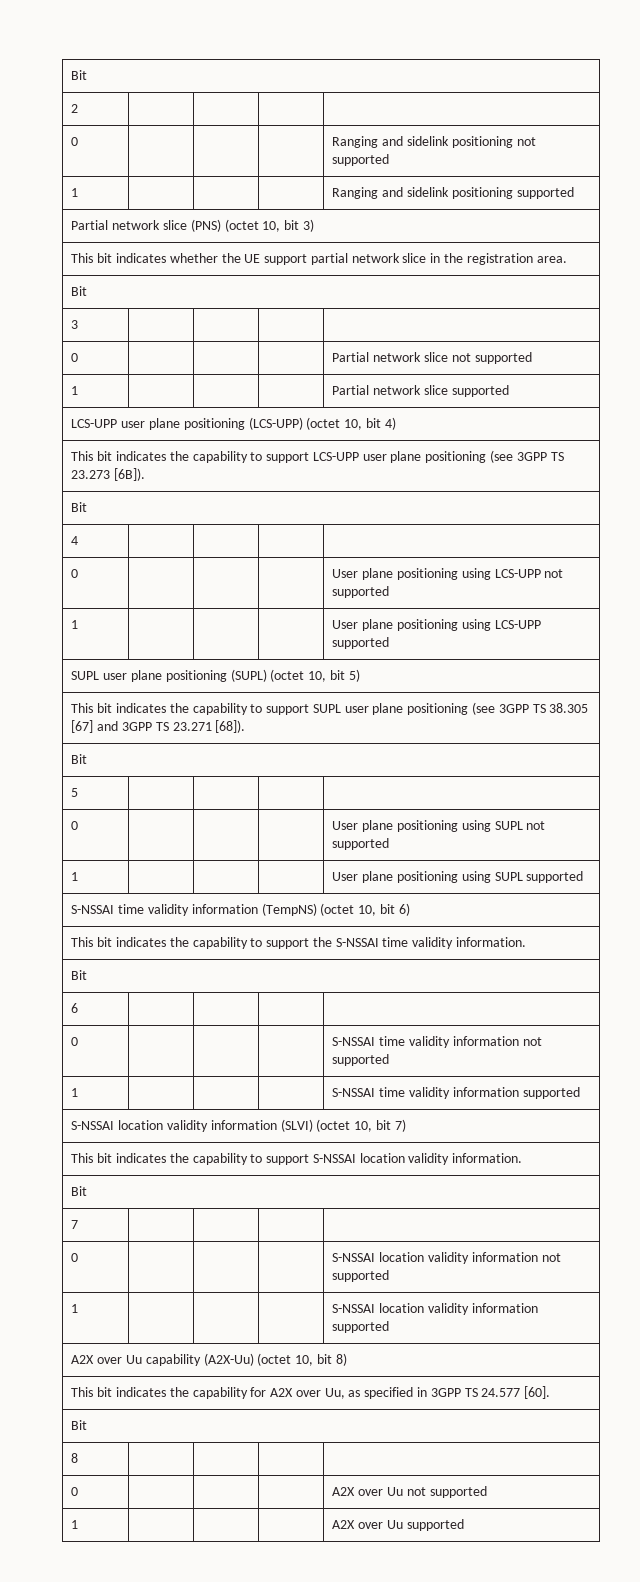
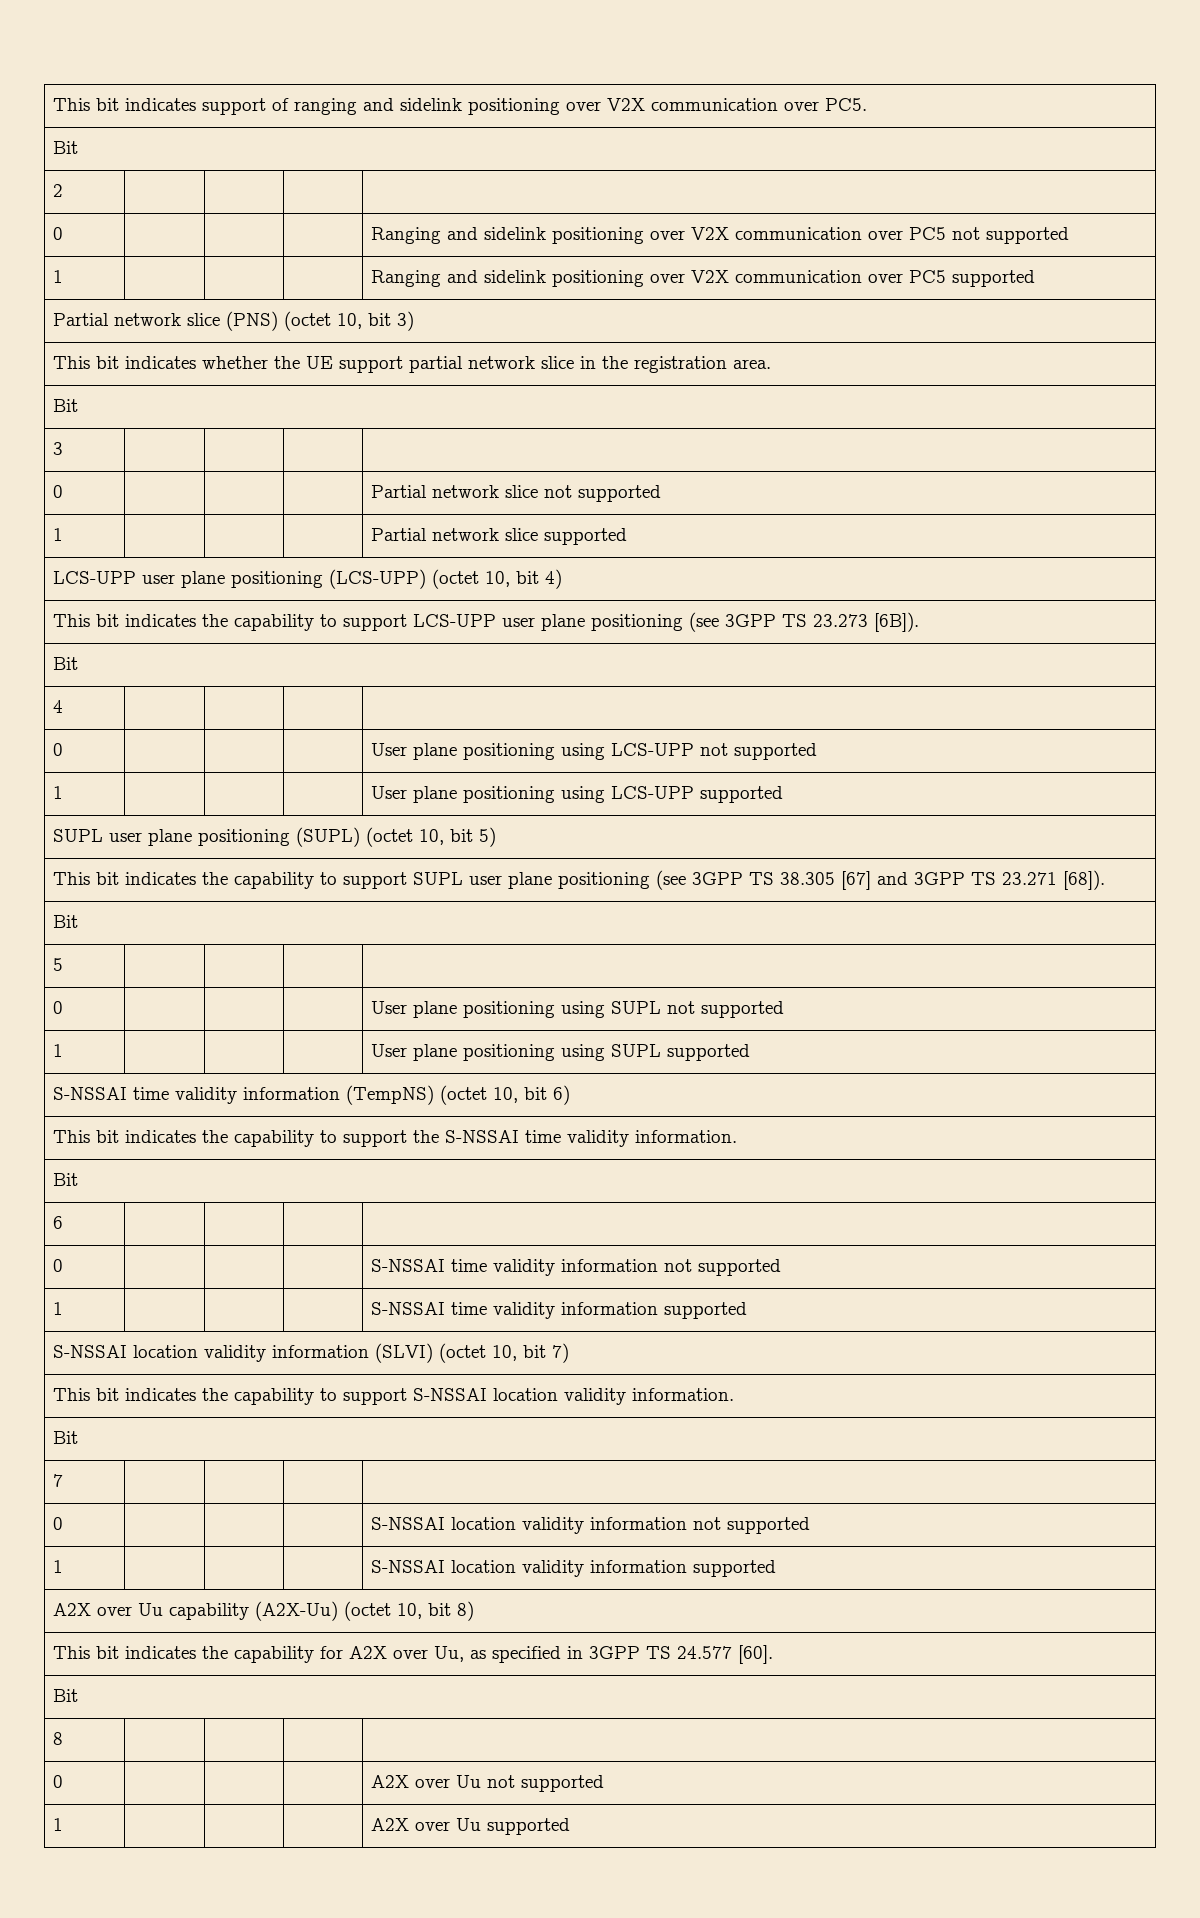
+ This bit indicates support of ranging and sidelink positioning over V2X communication over PC5.
- 0 | | | | Ranging and sidelink positioning not supported
+ 0 | | | | Ranging and sidelink positioning over V2X communication over PC5 not supported
- 1 | | | | Ranging and sidelink positioning supported
+ 1 | | | | Ranging and sidelink positioning over V2X communication over PC5 supported

